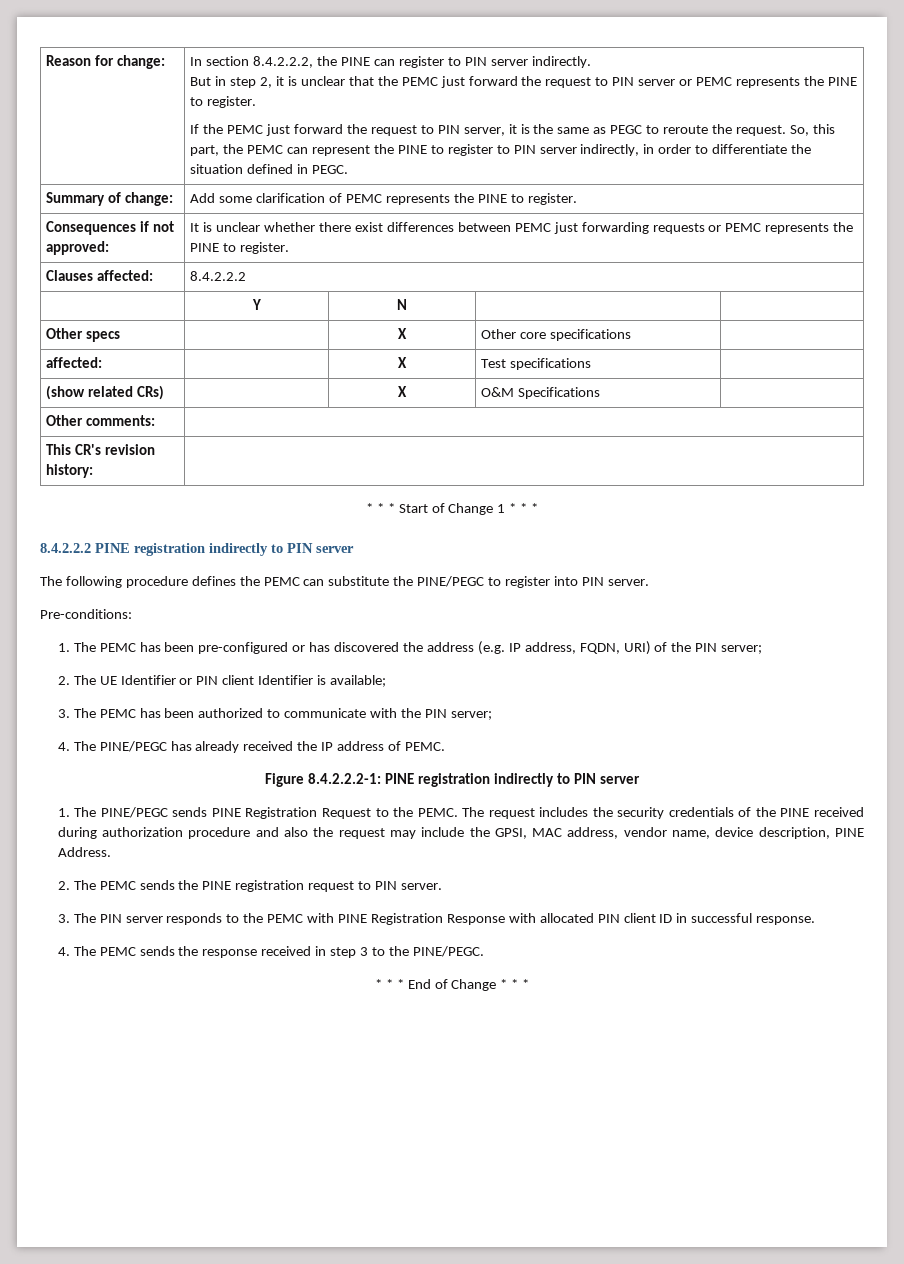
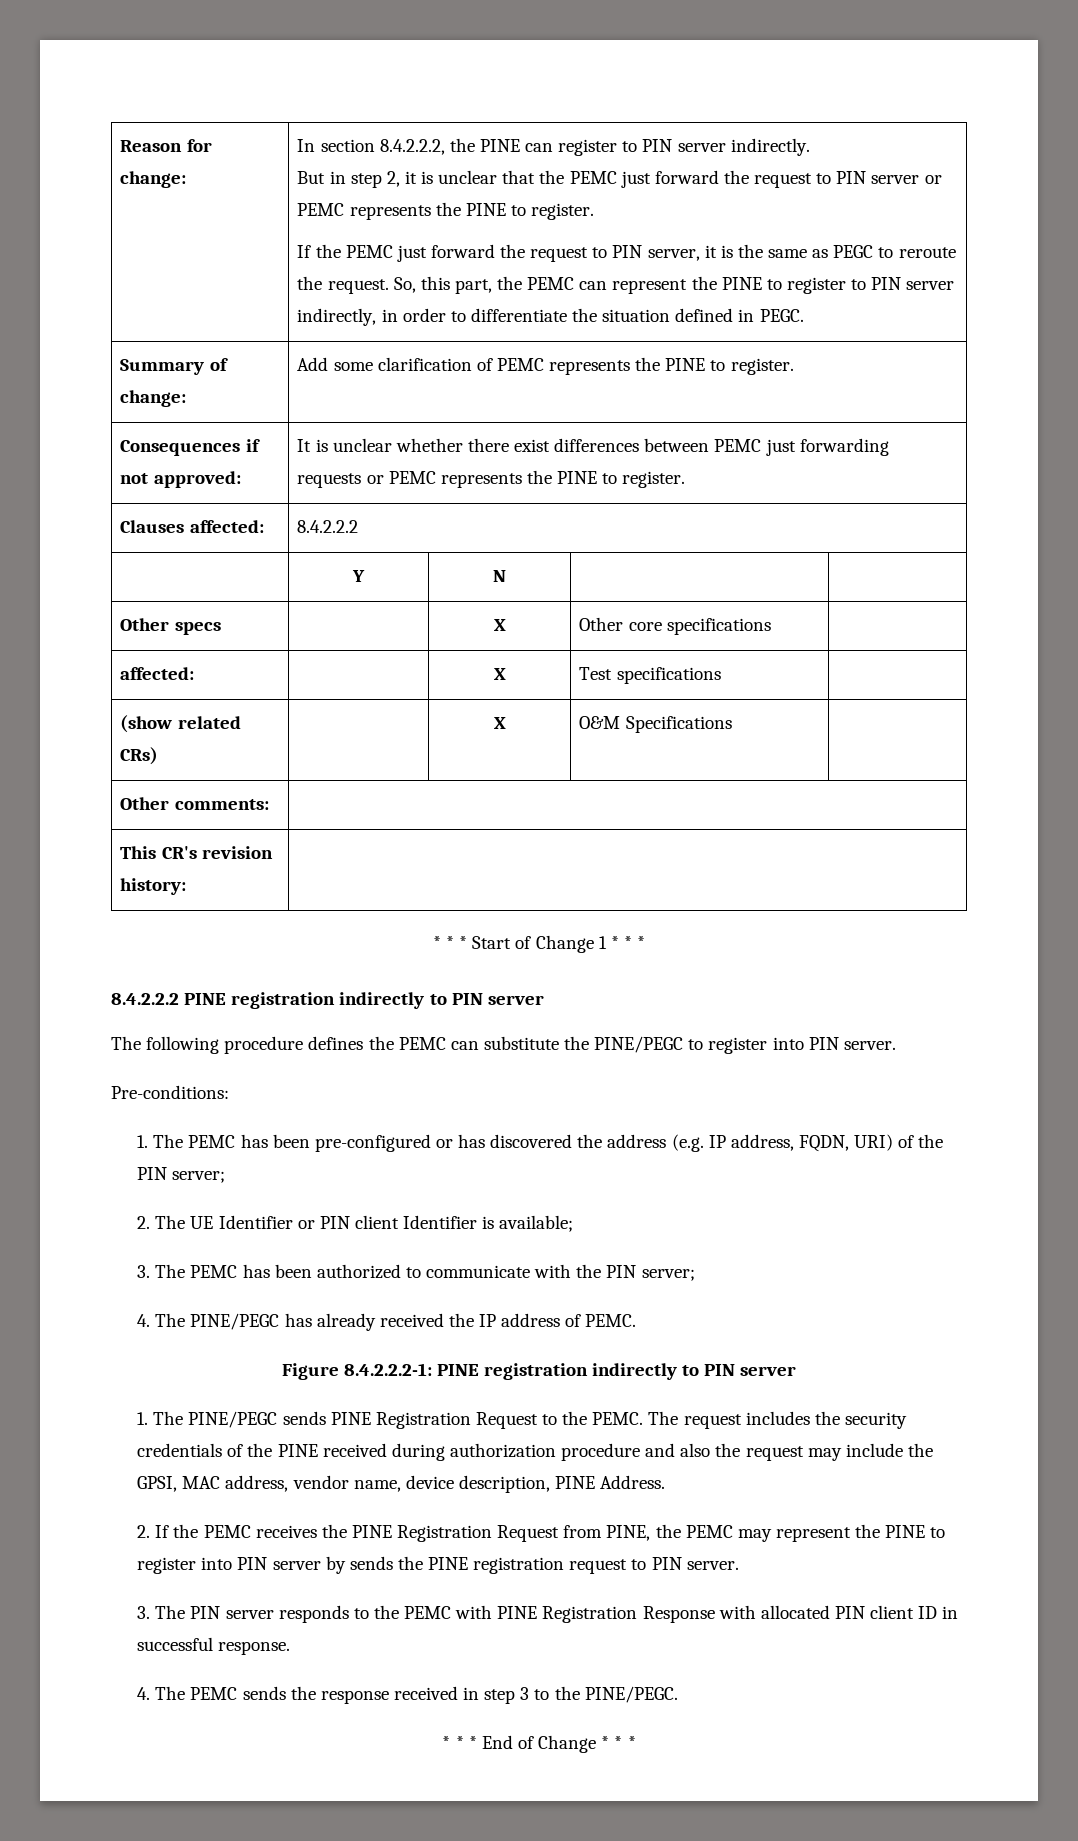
- 2. The PEMC sends the PINE registration request to PIN server.
+ 2. If the PEMC receives the PINE Registration Request from PINE, the PEMC may represent the PINE to register into PIN server by sends the PINE registration request to PIN server.

